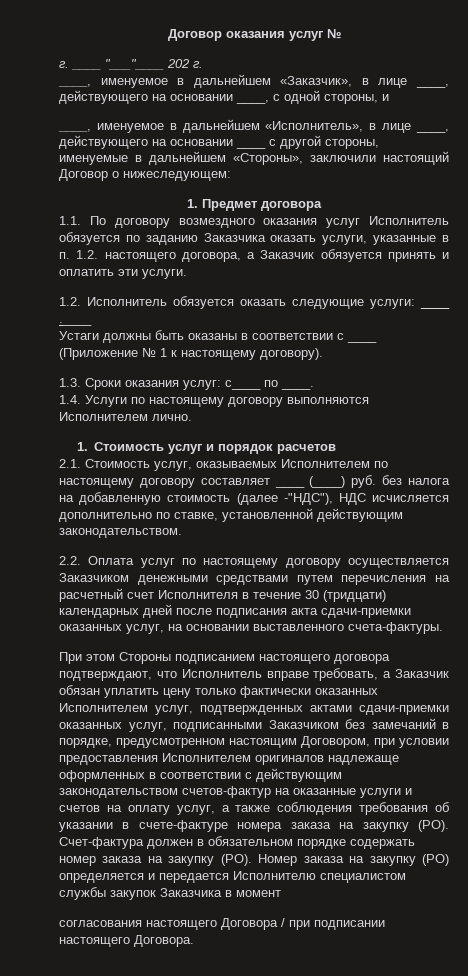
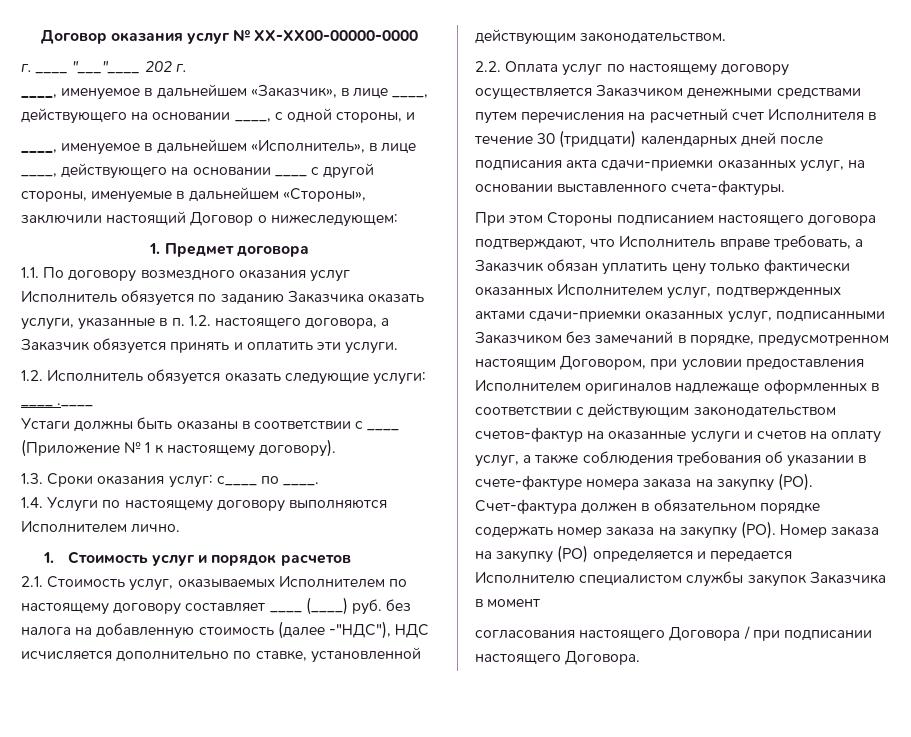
- Договор оказания услуг №
+ Договор оказания услуг № ХХ-XX00-00000-0000

